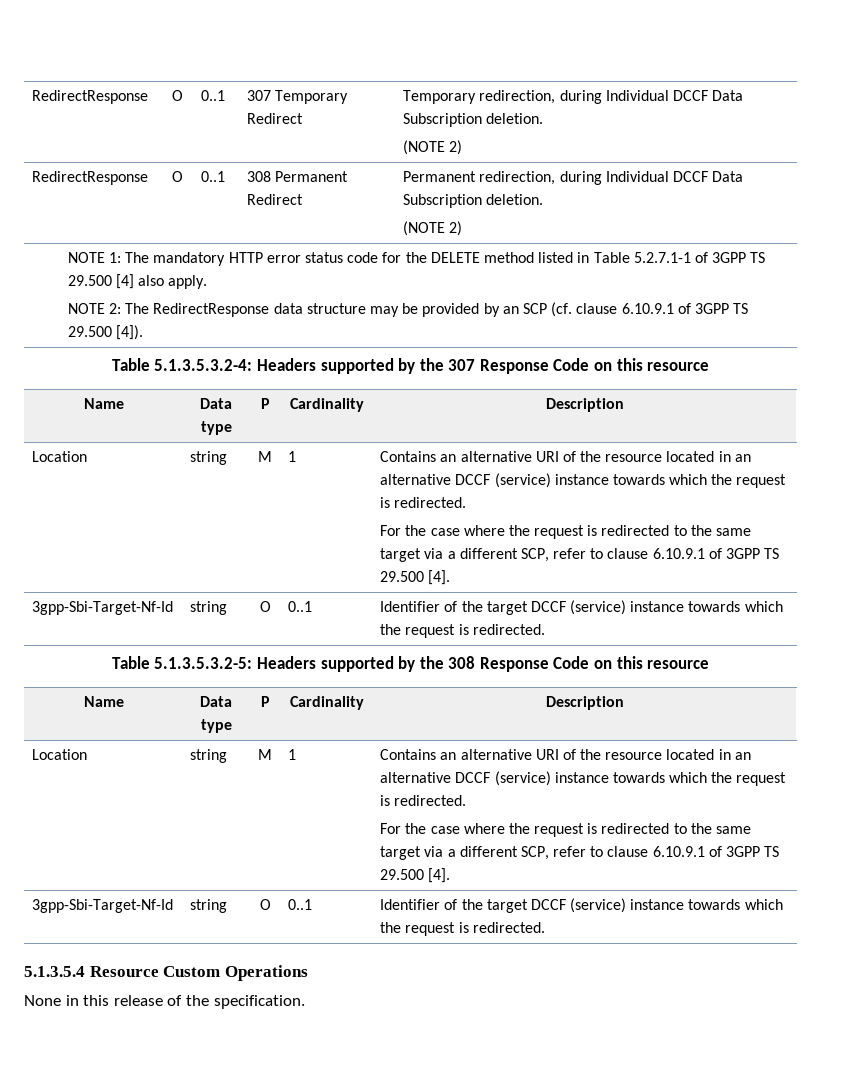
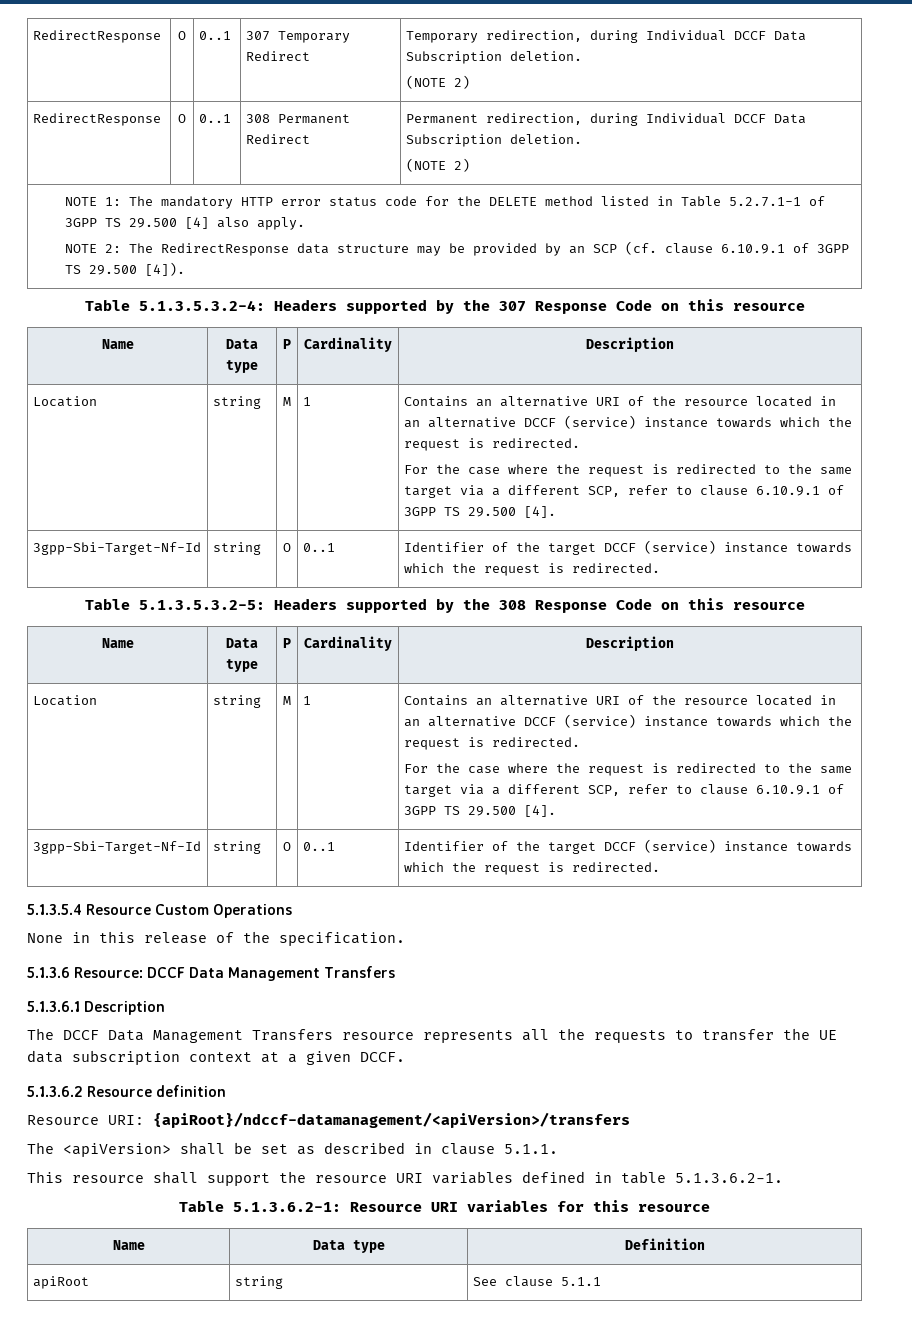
+ 5.1.3.6 Resource: DCCF Data Management Transfers
+ 5.1.3.6.1 Description
+ The DCCF Data Management Transfers resource represents all the requests to transfer the UE data subscription context at a given DCCF.
+ 5.1.3.6.2 Resource definition
+ Resource URI: {apiRoot}/ndccf-datamanagement/<apiVersion>/transfers
+ The <apiVersion> shall be set as described in clause 5.1.1.
+ This resource shall support the resource URI variables defined in table 5.1.3.6.2-1.
+ Table 5.1.3.6.2-1: Resource URI variables for this resource
+ Name | Data type | Definition
+ apiRoot | string | See clause 5.1.1

